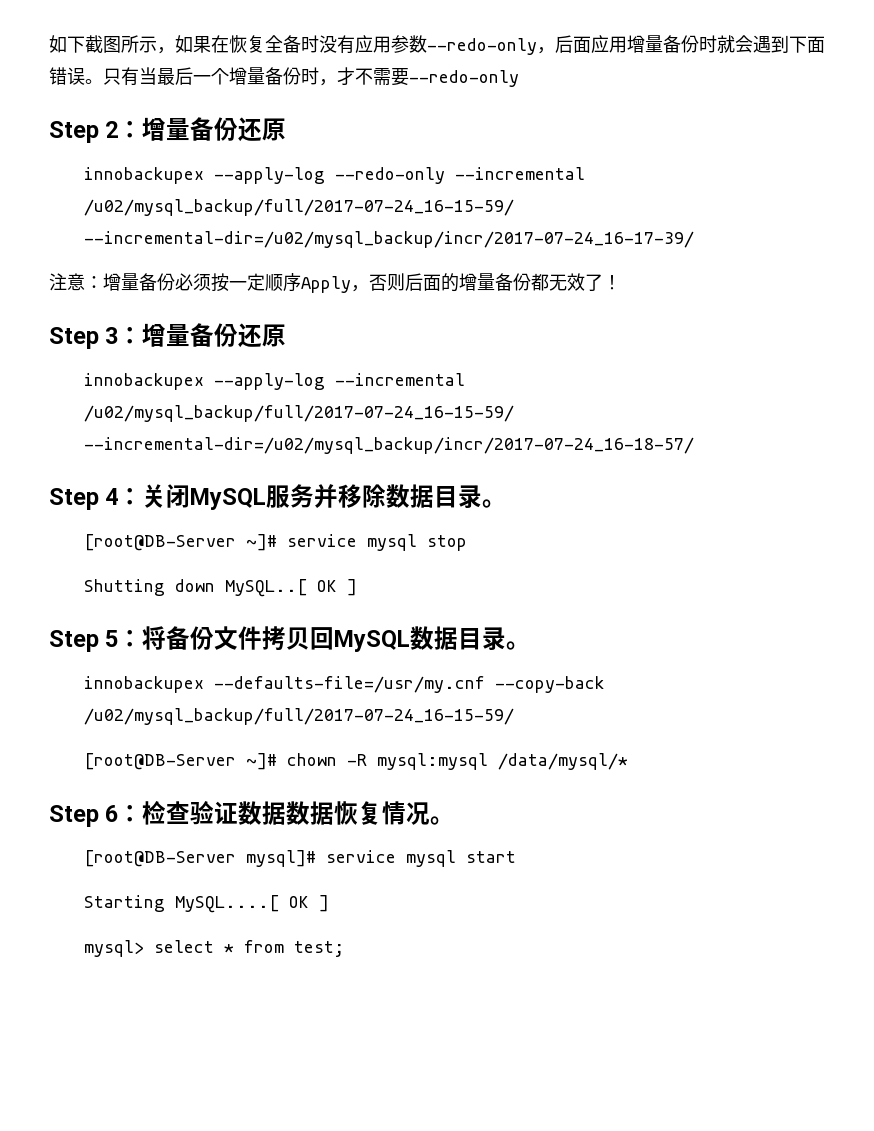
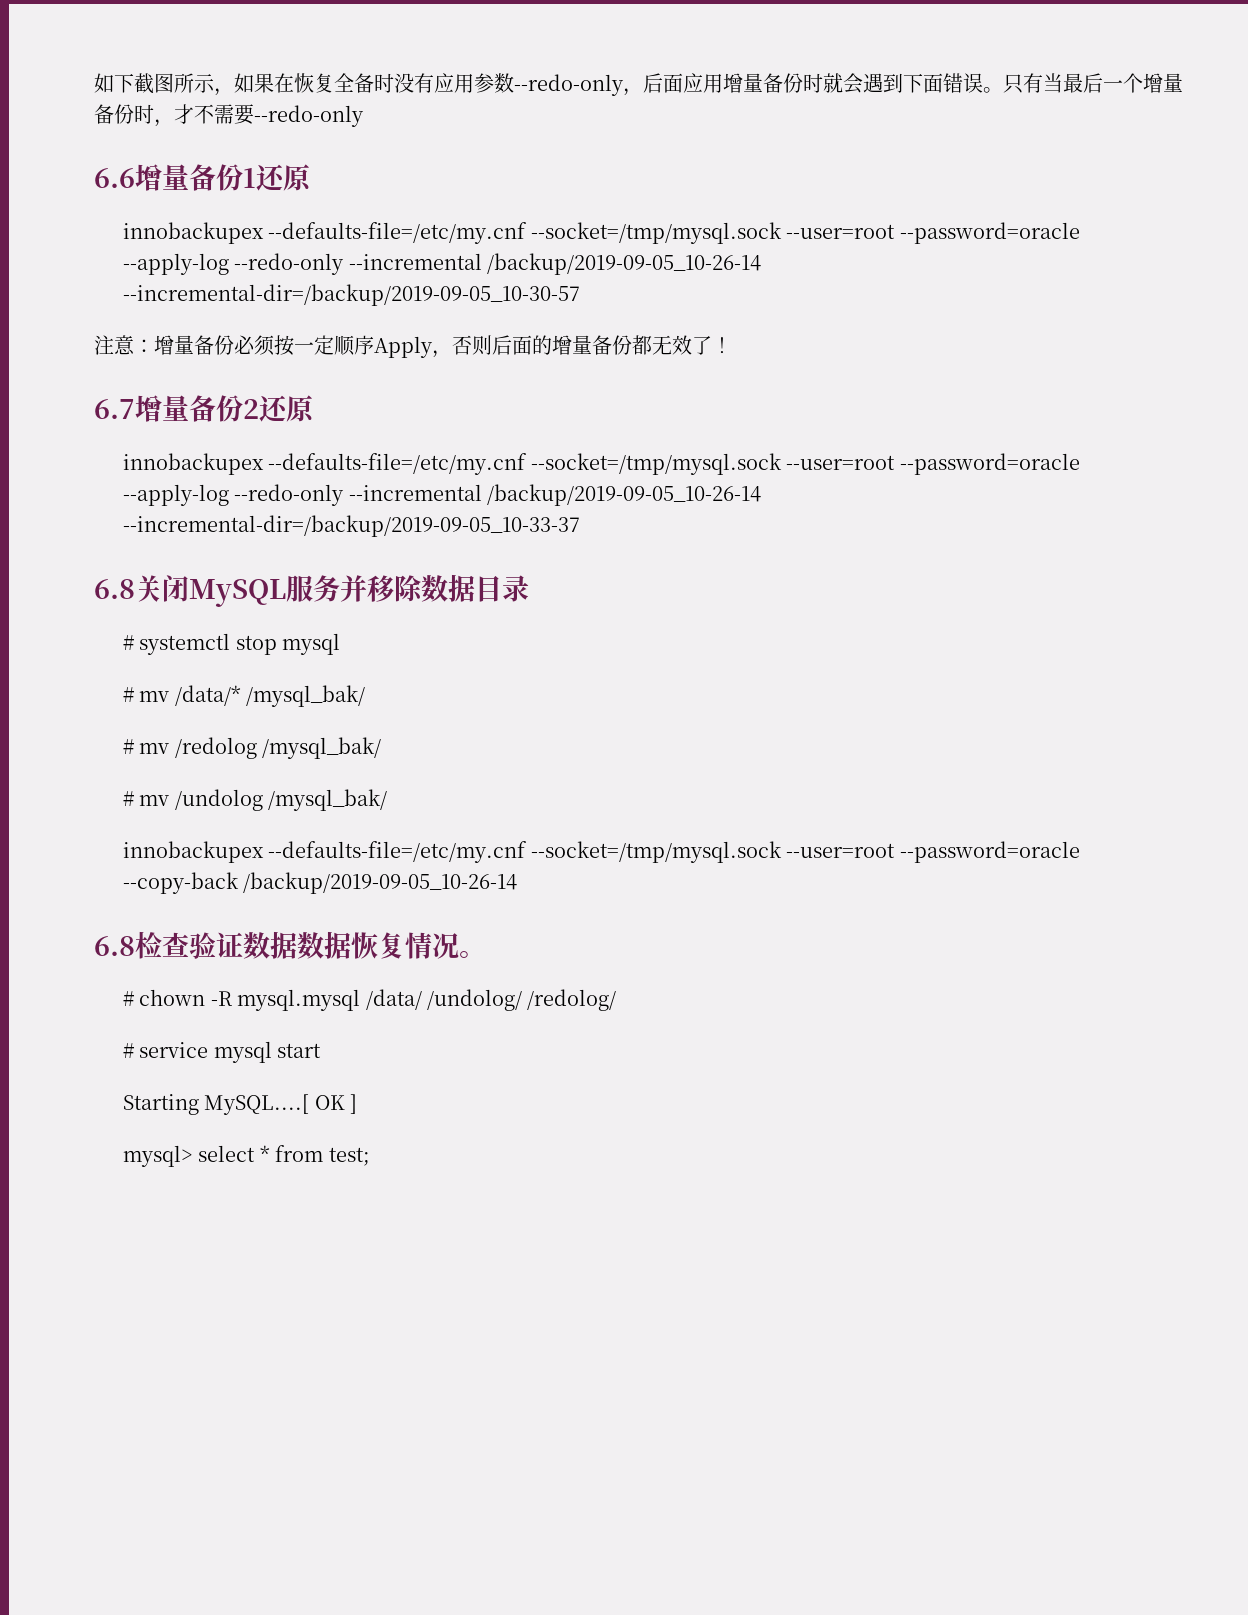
- Step 2：增量备份还原
- innobackupex --apply-log --redo-only --incremental /u02/mysql_backup/full/2017-07-24_16-15-59/ --incremental-dir=/u02/mysql_backup/incr/2017-07-24_16-17-39/
+ 6.6增量备份1还原
+ innobackupex --defaults-file=/etc/my.cnf --socket=/tmp/mysql.sock --user=root --password=oracle --apply-log --redo-only --incremental /backup/2019-09-05_10-26-14 --incremental-dir=/backup/2019-09-05_10-30-57
- Step 3：增量备份还原
- innobackupex --apply-log --incremental /u02/mysql_backup/full/2017-07-24_16-15-59/ --incremental-dir=/u02/mysql_backup/incr/2017-07-24_16-18-57/
- Step 4：关闭MySQL服务并移除数据目录。
- [root@DB-Server ~]# service mysql stop
- Shutting down MySQL..[ OK ]
- Step 5：将备份文件拷贝回MySQL数据目录。
- innobackupex --defaults-file=/usr/my.cnf --copy-back /u02/mysql_backup/full/2017-07-24_16-15-59/
- [root@DB-Server ~]# chown -R mysql:mysql /data/mysql/*
- Step 6：检查验证数据数据恢复情况。
+ 6.7增量备份2还原
+ innobackupex --defaults-file=/etc/my.cnf --socket=/tmp/mysql.sock --user=root --password=oracle --apply-log --redo-only --incremental /backup/2019-09-05_10-26-14 --incremental-dir=/backup/2019-09-05_10-33-37
+ 6.8关闭MySQL服务并移除数据目录
+ # systemctl stop mysql
+ # mv /data/* /mysql_bak/
+ # mv /redolog /mysql_bak/
+ # mv /undolog /mysql_bak/
+ innobackupex --defaults-file=/etc/my.cnf --socket=/tmp/mysql.sock --user=root --password=oracle --copy-back /backup/2019-09-05_10-26-14
+ 6.8检查验证数据数据恢复情况。
- [root@DB-Server mysql]# service mysql start
+ # chown -R mysql.mysql /data/ /undolog/ /redolog/
+ # service mysql start

